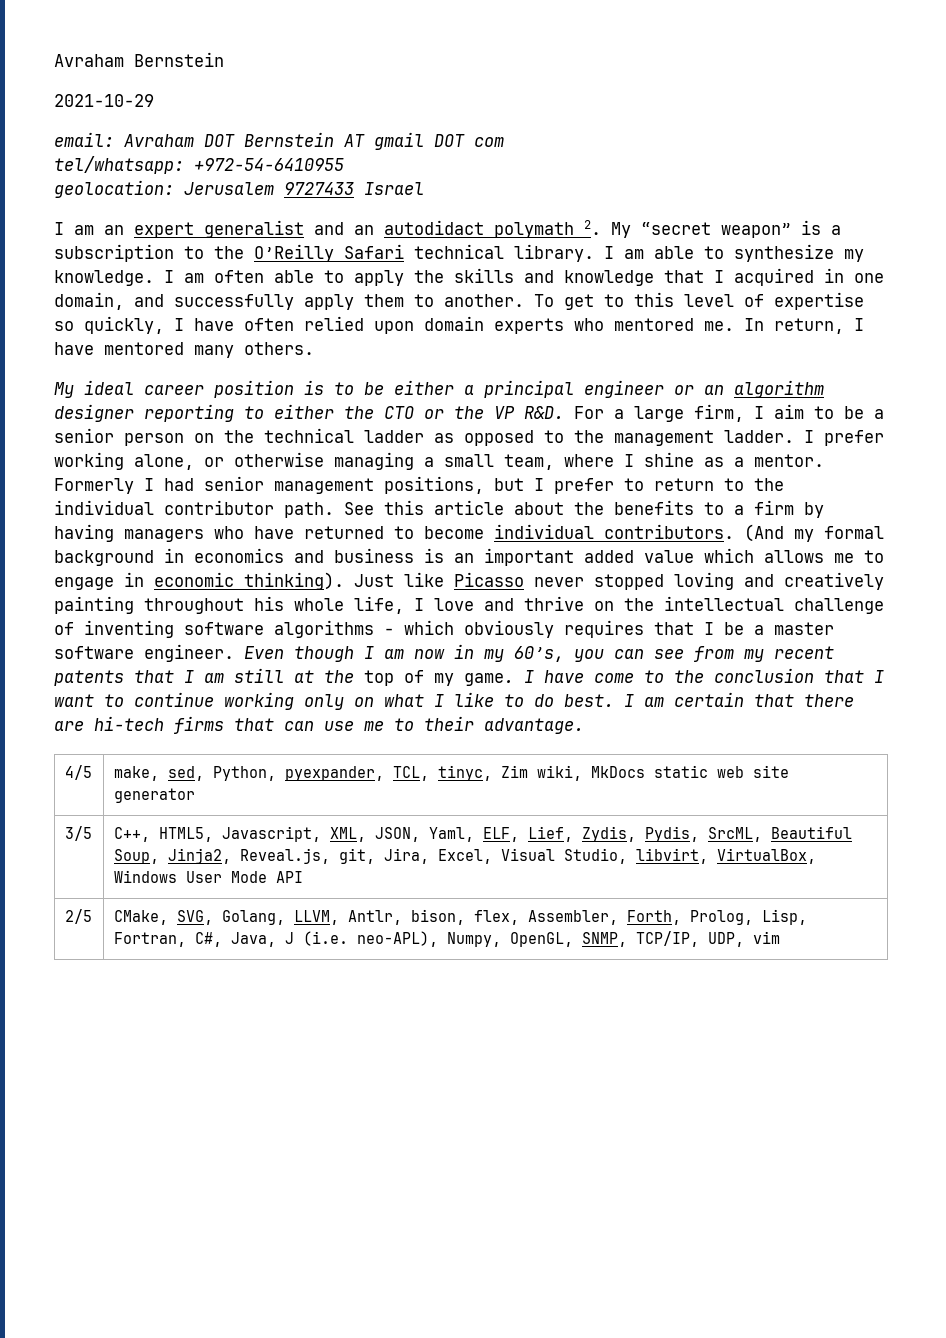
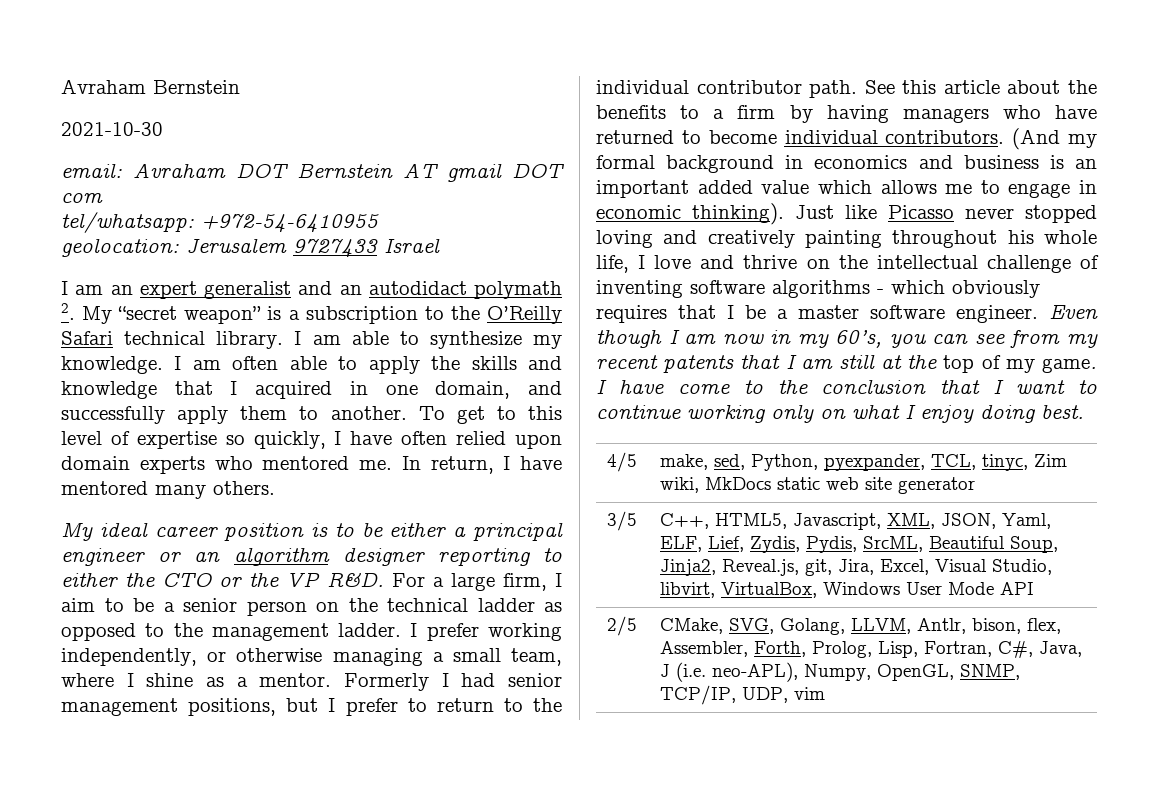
- 2021-10-29
+ 2021-10-30
- I prefer working alone, or otherwise managing a small team, where I shine as a mentor.
+ I prefer working independently, or otherwise managing a small team, where I shine as a mentor.
- I have come to the conclusion that I want to continue working only on what I like to do best. I am certain that there are hi-tech firms that can use me to their advantage.
+ I have come to the conclusion that I want to continue working only on what I enjoy doing best.

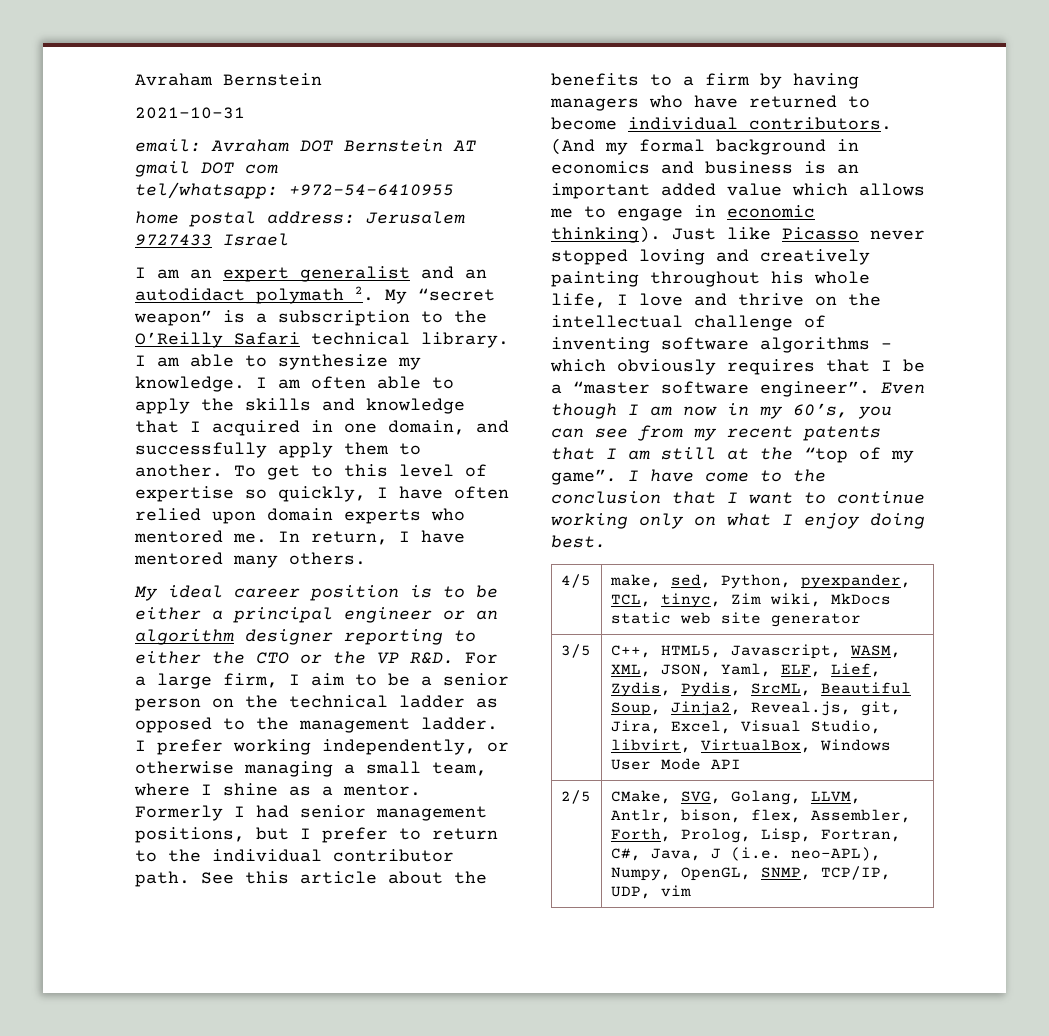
- 2021-10-30
+ 2021-10-31
- geolocation: Jerusalem 9727433 Israel
+ home postal address: Jerusalem 9727433 Israel
- Just like Picasso never stopped loving and creatively painting throughout his whole life, I love and thrive on the intellectual challenge of inventing software algorithms - which obviously requires that I be a master software engineer.
+ Just like Picasso never stopped loving and creatively painting throughout his whole life, I love and thrive on the intellectual challenge of inventing software algorithms - which obviously requires that I be a “master software engineer”.
- Even though I am now in my 60’s, you can see from my recent patents that I am still at the top of my game.
+ Even though I am now in my 60’s, you can see from my recent patents that I am still at the “top of my game”.
- 3/5 | C++, HTML5, Javascript, XML, JSON, Yaml, ELF, Lief, Zydis, Pydis, SrcML, Beautiful Soup, Jinja2, Reveal.js, git, Jira, Excel, Visual Studio, libvirt, VirtualBox, Windows User Mode API
+ 3/5 | C++, HTML5, Javascript, WASM, XML, JSON, Yaml, ELF, Lief, Zydis, Pydis, SrcML, Beautiful Soup, Jinja2, Reveal.js, git, Jira, Excel, Visual Studio, libvirt, VirtualBox, Windows User Mode API

